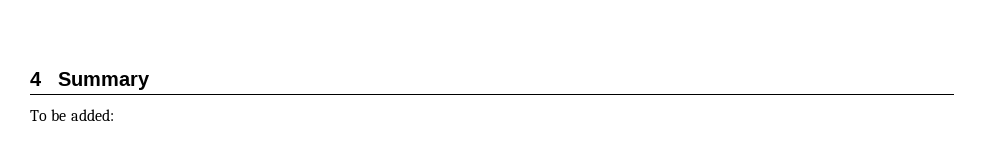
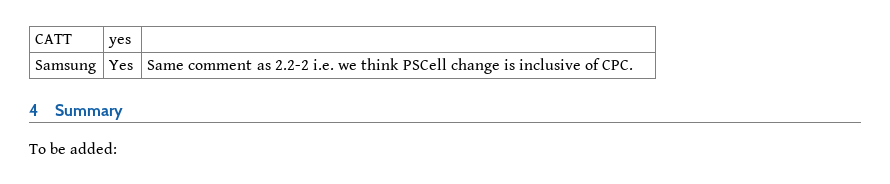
+ CATT | yes |
+ Samsung | Yes | Same comment as 2.2-2 i.e. we think PSCell change is inclusive of CPC.

